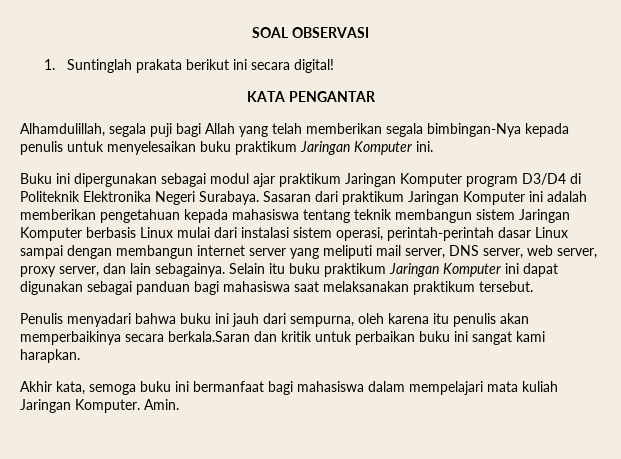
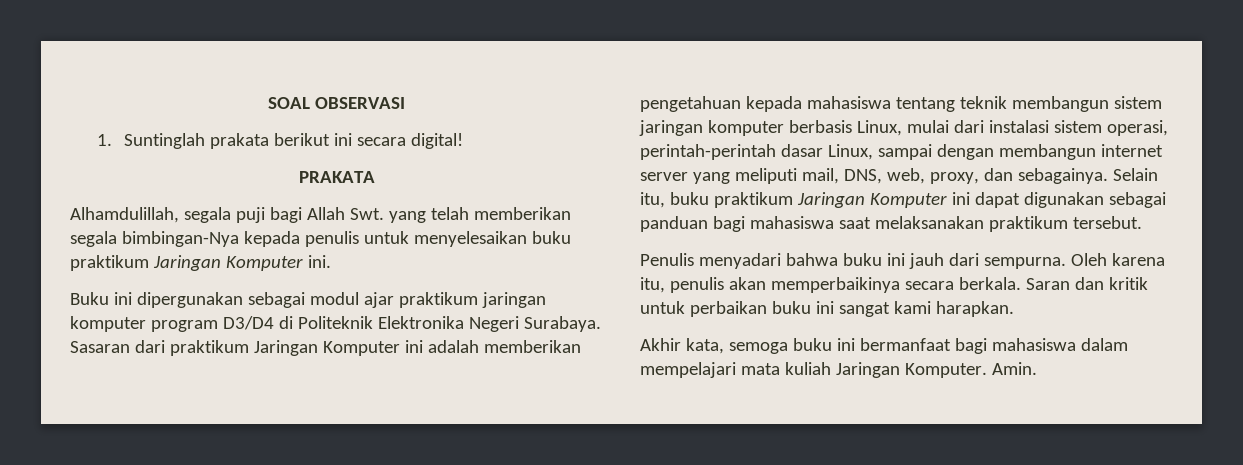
- KATA PENGANTAR
+ PRAKATA
- Alhamdulillah, segala puji bagi Allah yang telah memberikan segala bimbingan-Nya kepada penulis untuk menyelesaikan buku praktikum Jaringan Komputer ini.
+ Alhamdulillah, segala puji bagi Allah Swt. yang telah memberikan segala bimbingan-Nya kepada penulis untuk menyelesaikan buku praktikum Jaringan Komputer ini.
- Buku ini dipergunakan sebagai modul ajar praktikum Jaringan Komputer program D3/D4 di Politeknik Elektronika Negeri Surabaya.
+ Buku ini dipergunakan sebagai modul ajar praktikum jaringan komputer program D3/D4 di Politeknik Elektronika Negeri Surabaya.
- Sasaran dari praktikum Jaringan Komputer ini adalah memberikan pengetahuan kepada mahasiswa tentang teknik membangun sistem Jaringan Komputer berbasis Linux mulai dari instalasi sistem operasi, perintah-perintah dasar Linux sampai dengan membangun internet server yang meliputi mail server, DNS server, web server, proxy server, dan lain sebagainya.
+ Sasaran dari praktikum Jaringan Komputer ini adalah memberikan pengetahuan kepada mahasiswa tentang teknik membangun sistem jaringan komputer berbasis Linux, mulai dari instalasi sistem operasi, perintah-perintah dasar Linux, sampai dengan membangun internet server yang meliputi mail, DNS, web, proxy, dan sebagainya.
- Selain itu buku praktikum Jaringan Komputer ini dapat digunakan sebagai panduan bagi mahasiswa saat melaksanakan praktikum tersebut.
+ Selain itu, buku praktikum Jaringan Komputer ini dapat digunakan sebagai panduan bagi mahasiswa saat melaksanakan praktikum tersebut.
- Penulis menyadari bahwa buku ini jauh dari sempurna, oleh karena itu penulis akan memperbaikinya secara berkala.Saran dan kritik untuk perbaikan buku ini sangat kami harapkan.
+ Penulis menyadari bahwa buku ini jauh dari sempurna. Oleh karena itu, penulis akan memperbaikinya secara berkala. Saran dan kritik untuk perbaikan buku ini sangat kami harapkan.

